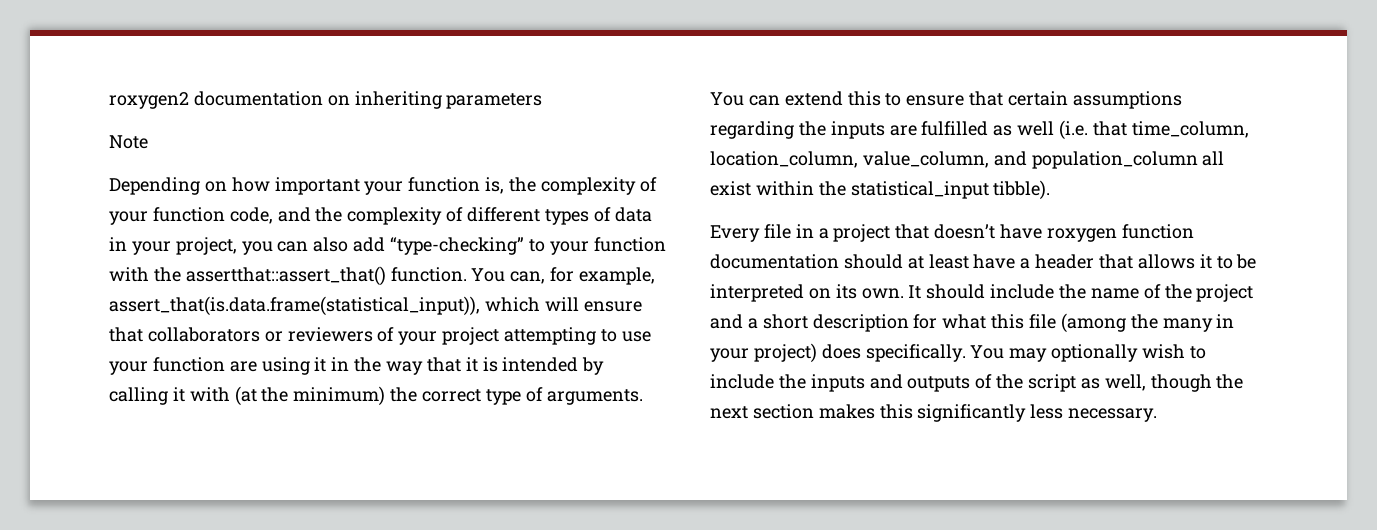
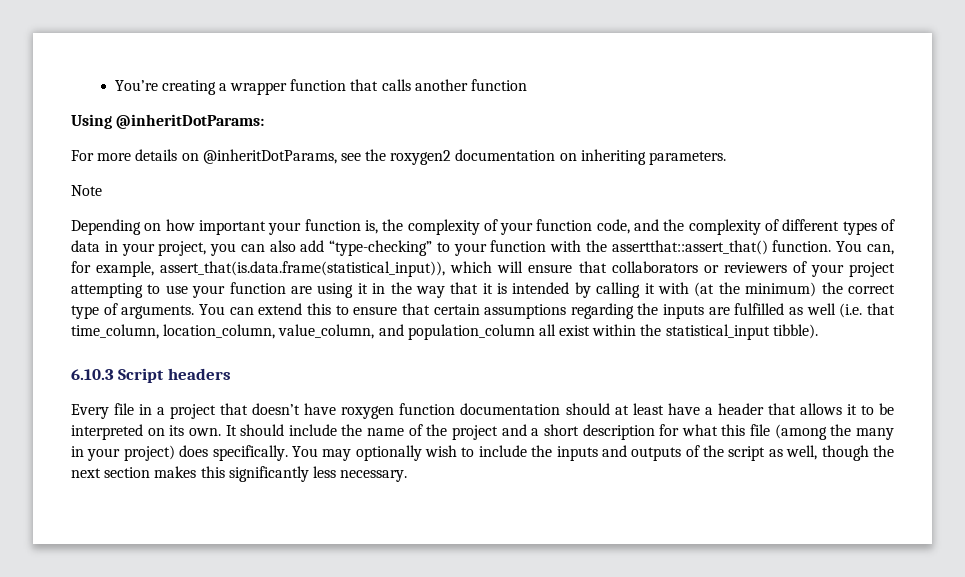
- roxygen2 documentation on inheriting parameters
+ You’re creating a wrapper function that calls another function
+ Using @inheritDotParams:
+ For more details on @inheritDotParams, see the roxygen2 documentation on inheriting parameters.
+ 6.10.3 Script headers

